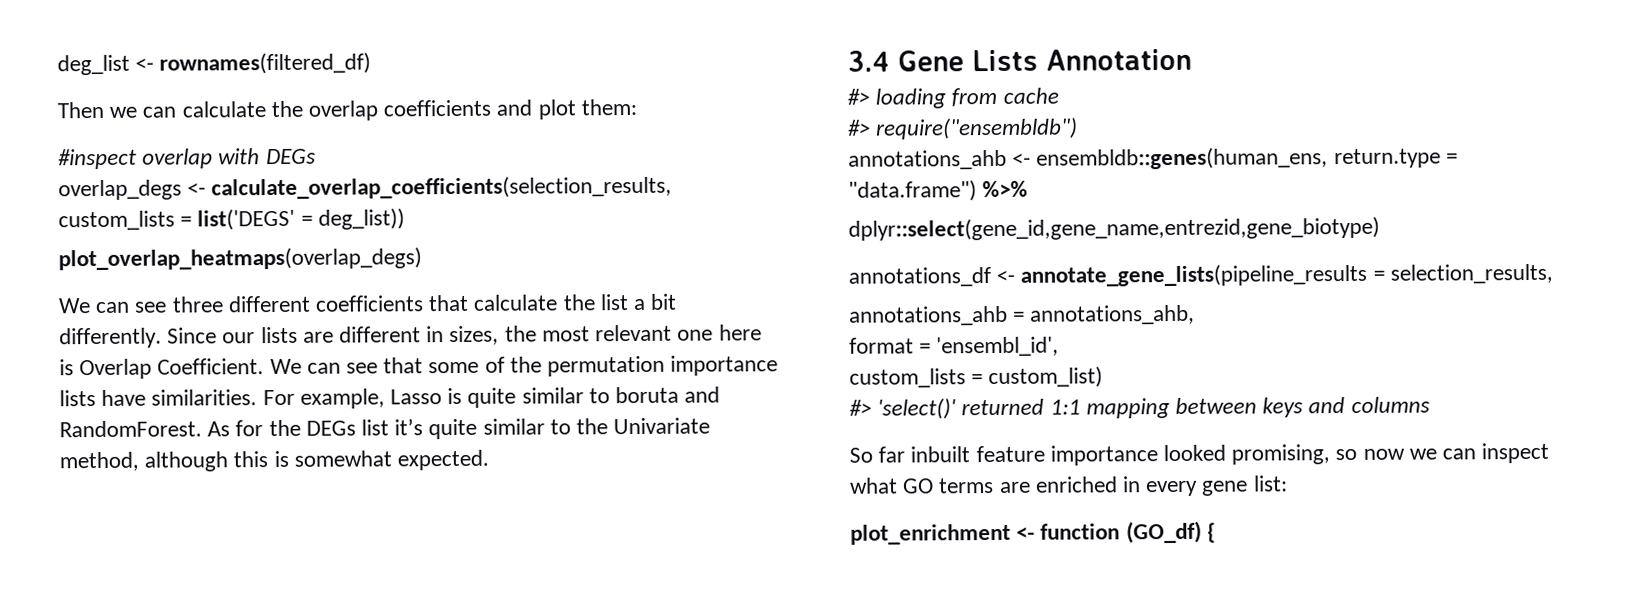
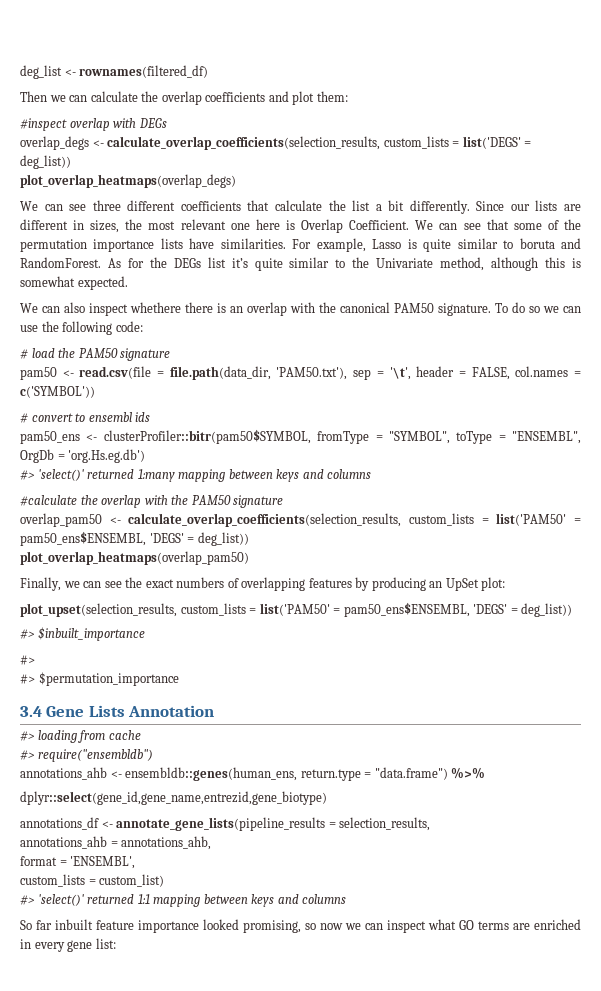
+ We can also inspect whethere there is an overlap with the canonical PAM50 signature. To do so we can use the following code:
+ # load the PAM50 signature
+ pam50 <- read.csv(file = file.path(data_dir, 'PAM50.txt'), sep = '\t', header = FALSE, col.names = c('SYMBOL'))
+ # convert to ensembl ids
+ pam50_ens <- clusterProfiler::bitr(pam50$SYMBOL, fromType = "SYMBOL", toType = "ENSEMBL", OrgDb = 'org.Hs.eg.db')
+ #> 'select()' returned 1:many mapping between keys and columns
+ #calculate the overlap with the PAM50 signature
+ overlap_pam50 <- calculate_overlap_coefficients(selection_results, custom_lists = list('PAM50' = pam50_ens$ENSEMBL, 'DEGS' = deg_list))
+ plot_overlap_heatmaps(overlap_pam50)
+ Finally, we can see the exact numbers of overlapping features by producing an UpSet plot:
+ plot_upset(selection_results, custom_lists = list('PAM50' = pam50_ens$ENSEMBL, 'DEGS' = deg_list))
+ #> $inbuilt_importance
+ #>
+ #> $permutation_importance
- format = 'ensembl_id',
+ format = 'ENSEMBL',
- plot_enrichment <- function (GO_df) {

